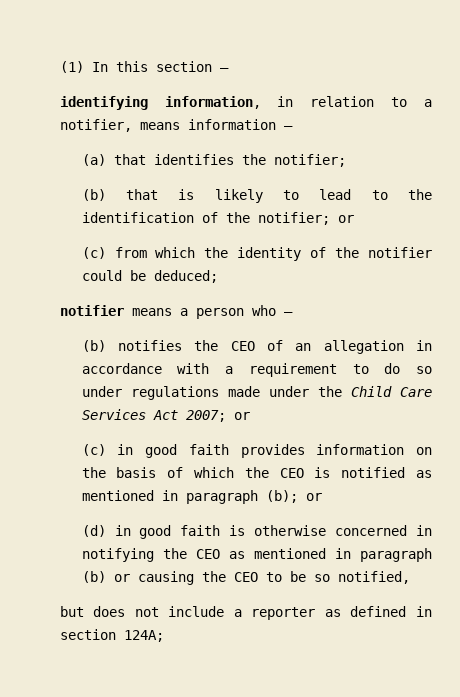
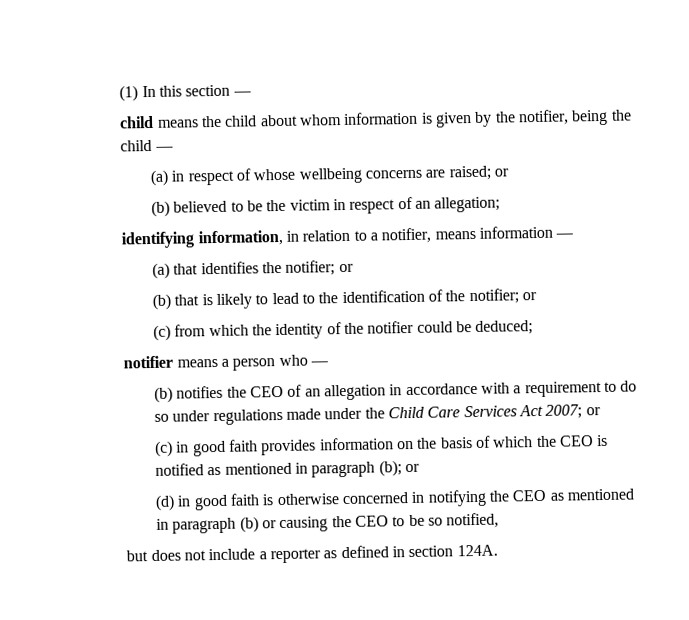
+ child means the child about whom information is given by the notifier, being the child —
+ (a) in respect of whose wellbeing concerns are raised; or
+ (b) believed to be the victim in respect of an allegation;
- (a) that identifies the notifier;
+ (a) that identifies the notifier; or
- but does not include a reporter as defined in section 124A;
+ but does not include a reporter as defined in section 124A.

